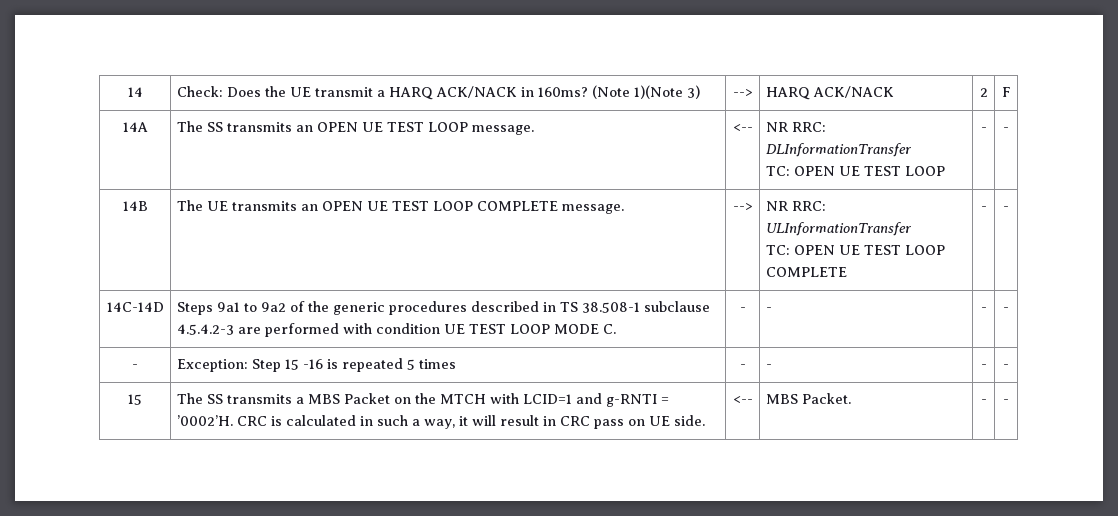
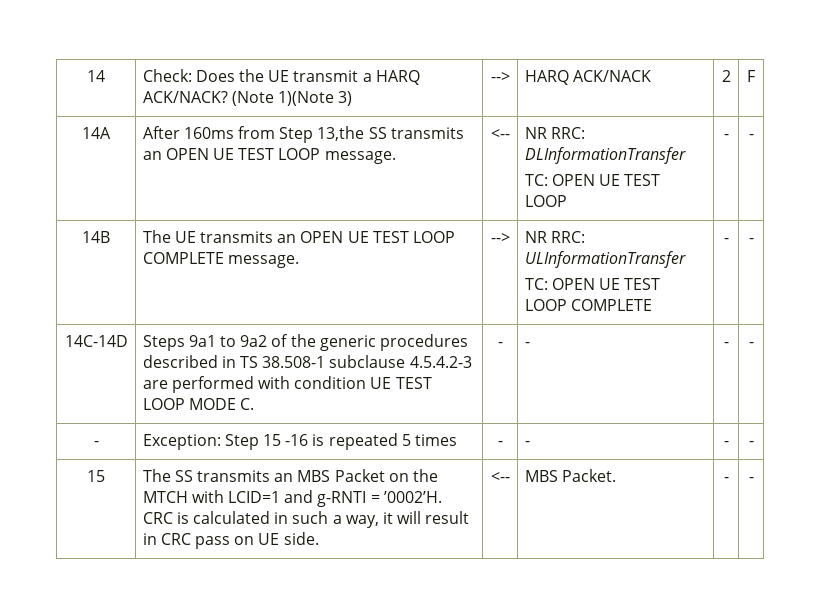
- 14 | Check: Does the UE transmit a HARQ ACK/NACK in 160ms? (Note 1)(Note 3) | --> | HARQ ACK/NACK | 2 | F
+ 14 | Check: Does the UE transmit a HARQ ACK/NACK? (Note 1)(Note 3) | --> | HARQ ACK/NACK | 2 | F
- 14A | The SS transmits an OPEN UE TEST LOOP message. | <-- | NR RRC: DLInformationTransfer
+ 14A | After 160ms from Step 13,the SS transmits an OPEN UE TEST LOOP message. | <-- | NR RRC: DLInformationTransfer
- 15 | The SS transmits a MBS Packet on the MTCH with LCID=1 and g-RNTI = ’0002’H. CRC is calculated in such a way, it will result in CRC pass on UE side. | <-- | MBS Packet. | - | -
+ 15 | The SS transmits an MBS Packet on the MTCH with LCID=1 and g-RNTI = ’0002’H. CRC is calculated in such a way, it will result in CRC pass on UE side. | <-- | MBS Packet. | - | -

